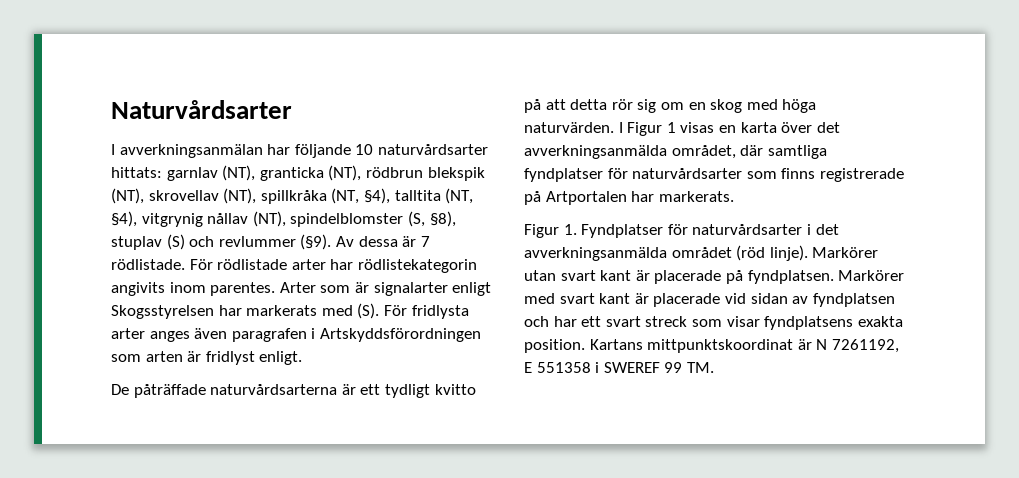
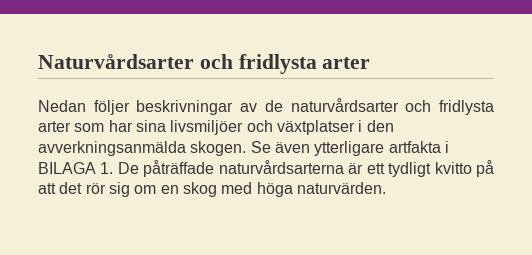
- Naturvårdsarter
- I avverkningsanmälan har följande 10 naturvårdsarter hittats: garnlav (NT), granticka (NT), rödbrun blekspik (NT), skrovellav (NT), spillkråka (NT, §4), talltita (NT, §4), vitgrynig nållav (NT), spindelblomster (S, §8), stuplav (S) och revlummer (§9). Av dessa är 7 rödlistade. För rödlistade arter har rödlistekategorin angivits inom parentes. Arter som är signalarter enligt Skogsstyrelsen har markerats med (S). För fridlysta arter anges även paragrafen i Artskyddsförordningen som arten är fridlyst enligt.
- De påträffade naturvårdsarterna är ett tydligt kvitto på att detta rör sig om en skog med höga naturvärden. I Figur 1 visas en karta över det avverkningsanmälda området, där samtliga fyndplatser för naturvårdsarter som finns registrerade på Artportalen har markerats.
- Figur 1. Fyndplatser för naturvårdsarter i det avverkningsanmälda området (röd linje). Markörer utan svart kant är placerade på fyndplatsen. Markörer med svart kant är placerade vid sidan av fyndplatsen och har ett svart streck som visar fyndplatsens exakta position. Kartans mittpunktskoordinat är N 7261192, E 551358 i SWEREF 99 TM.
+ Naturvårdsarter och fridlysta arter
+ Nedan följer beskrivningar av de naturvårdsarter och fridlysta arter som har sina livsmiljöer och växtplatser i den avverkningsanmälda skogen. Se även ytterligare artfakta i BILAGA 1. De påträffade naturvårdsarterna är ett tydligt kvitto på att det rör sig om en skog med höga naturvärden.

